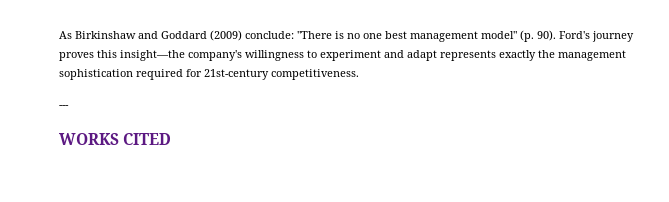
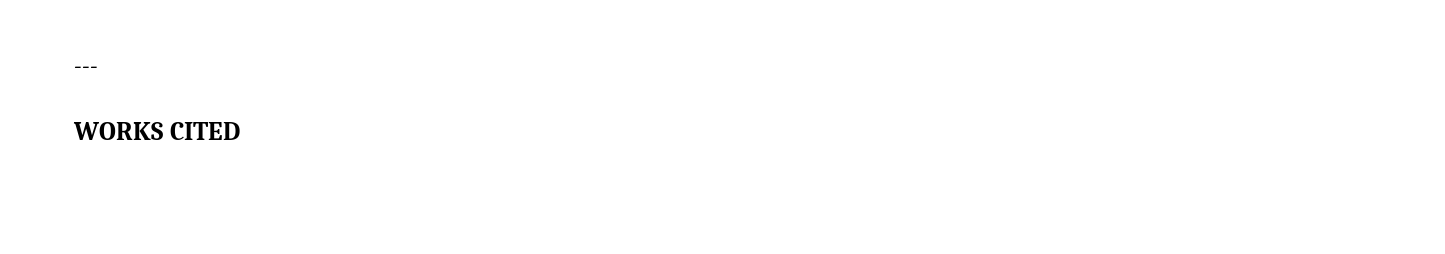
- As Birkinshaw and Goddard (2009) conclude: "There is no one best management model" (p. 90). Ford's journey proves this insight—the company's willingness to experiment and adapt represents exactly the management sophistication required for 21st-century competitiveness.

